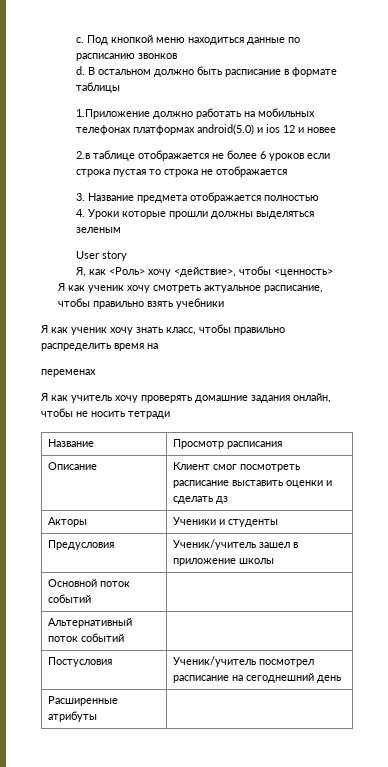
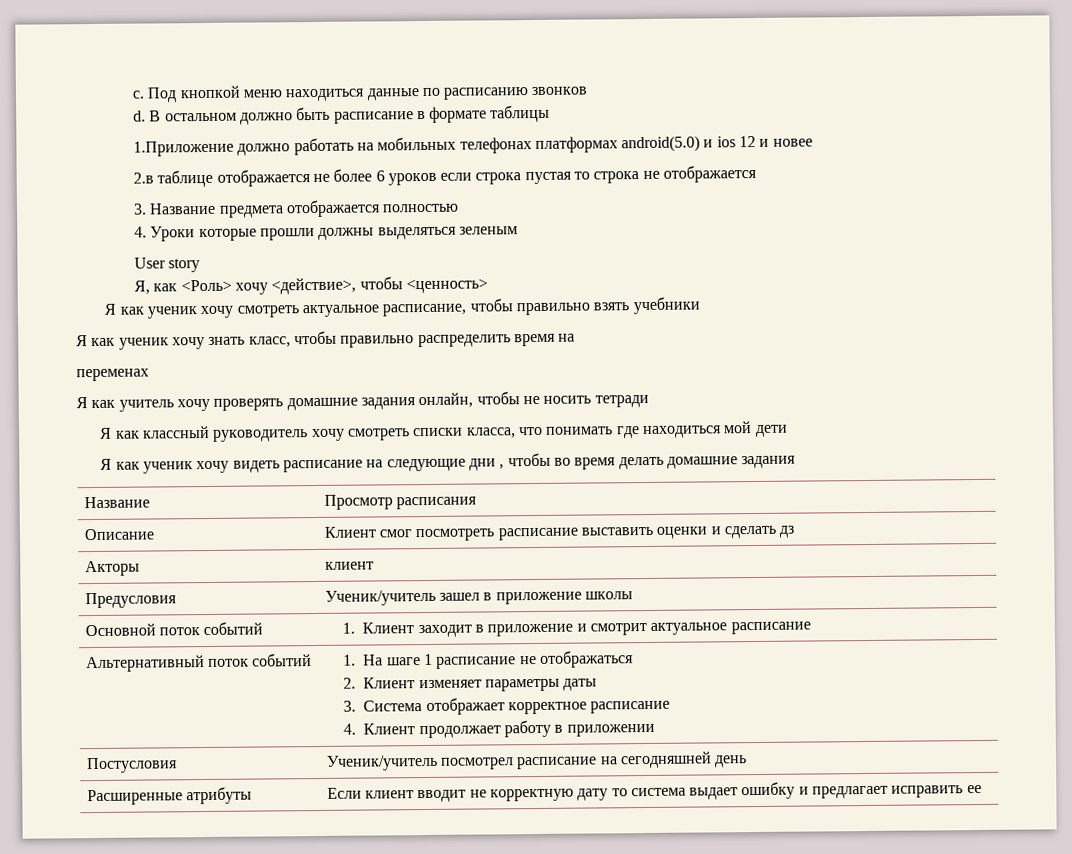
+ Я как классный руководитель хочу смотреть списки класса, что понимать где находиться мой дети
+ Я как ученик хочу видеть расписание на следующие дни , чтобы во время делать домашние задания
- Акторы | Ученики и студенты
+ Акторы | клиент
- Основной поток событий |
- Альтернативный поток событий |
+ Основной поток событий | 1. Клиент заходит в приложение и смотрит актуальное расписание
+ Альтернативный поток событий | 1. На шаге 1 расписание не отображаться
+ 2. Клиент изменяет параметры даты
+ 3. Система отображает корректное расписание
+ 4. Клиент продолжает работу в приложении
- Постусловия | Ученик/учитель посмотрел расписание на сегоднешний день
+ Постусловия | Ученик/учитель посмотрел расписание на сегодняшней день
- Расширенные атрибуты |
+ Расширенные атрибуты | Если клиент вводит не корректную дату то система выдает ошибку и предлагает исправить ее

